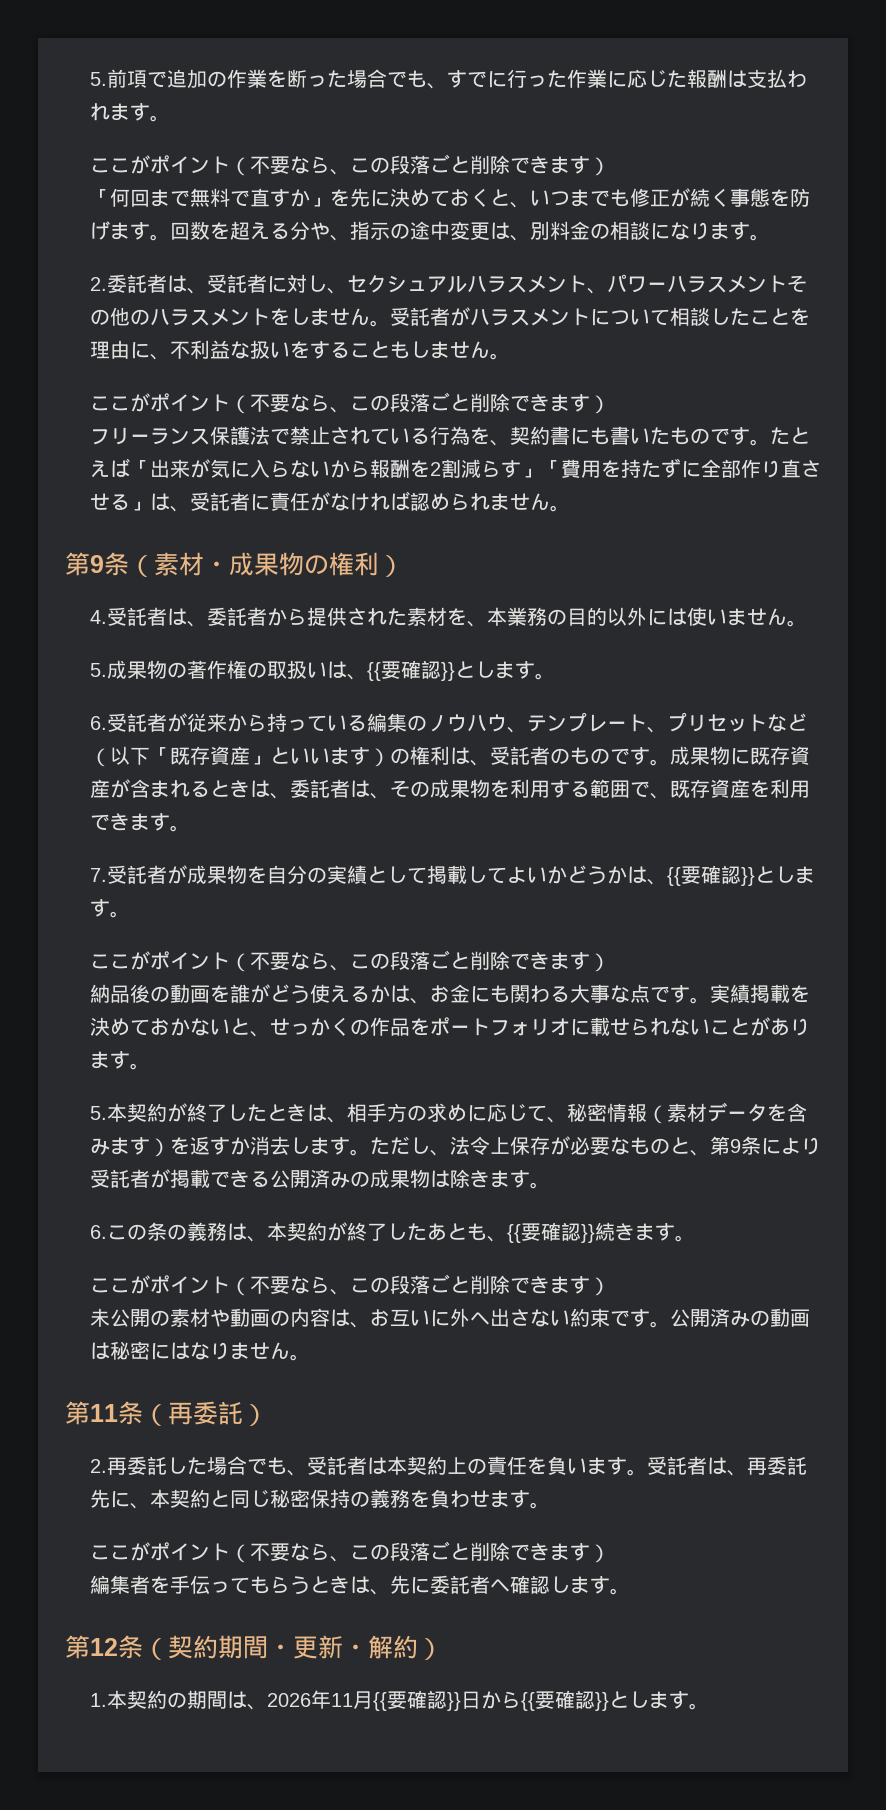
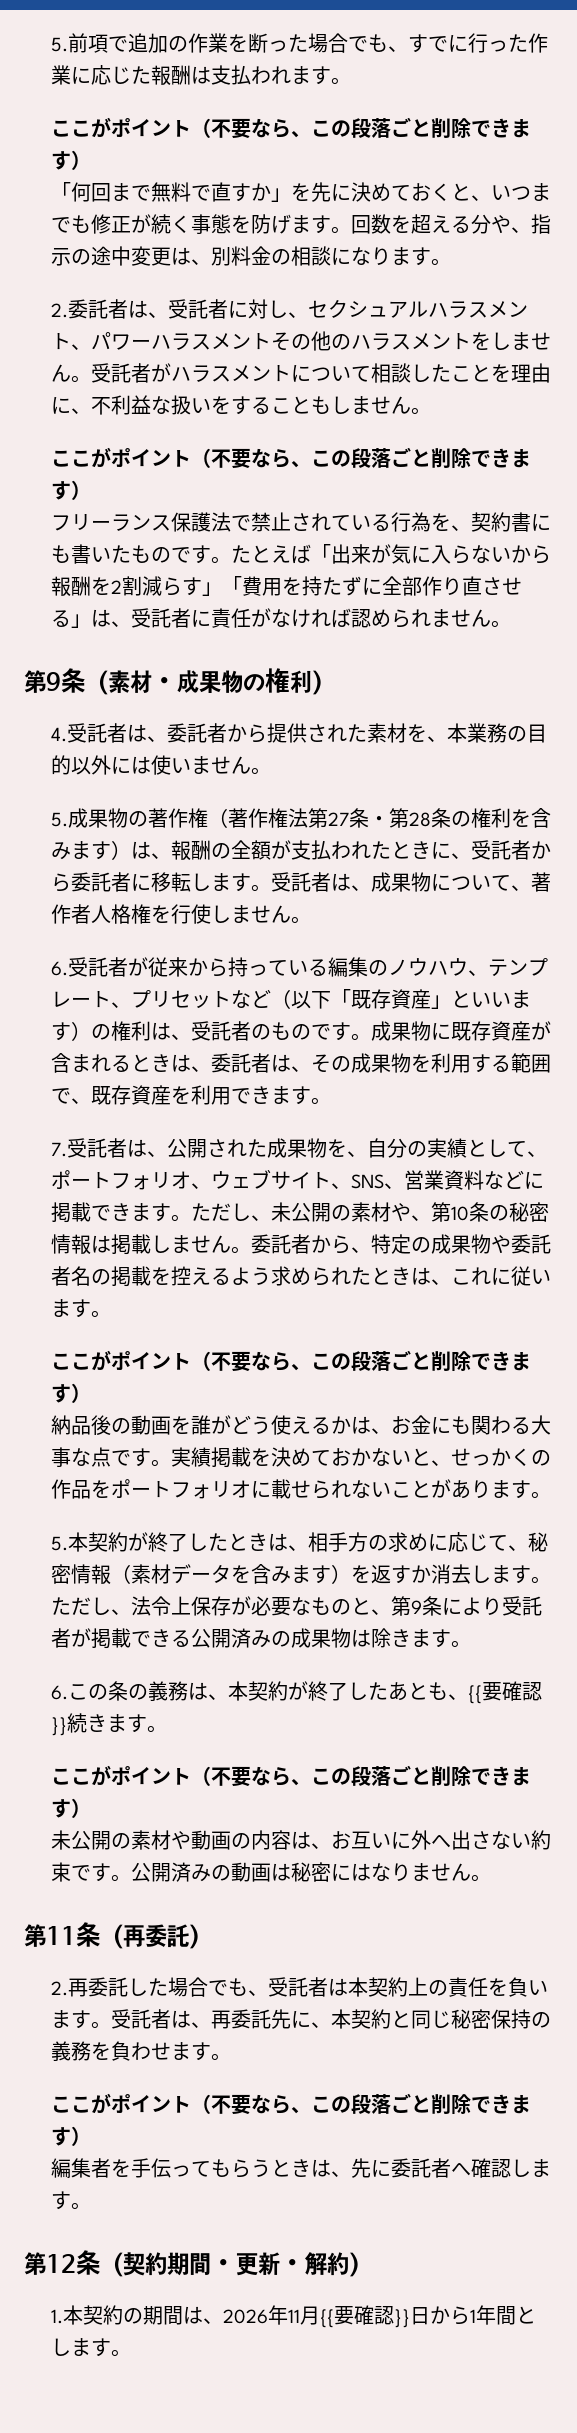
- 5.成果物の著作権の取扱いは、{{要確認}}とします。
+ 5.成果物の著作権（著作権法第27条・第28条の権利を含みます）は、報酬の全額が支払われたときに、受託者から委託者に移転します。受託者は、成果物について、著作者人格権を行使しません。
- 7.受託者が成果物を自分の実績として掲載してよいかどうかは、{{要確認}}とします。
+ 7.受託者は、公開された成果物を、自分の実績として、ポートフォリオ、ウェブサイト、SNS、営業資料などに掲載できます。ただし、未公開の素材や、第10条の秘密情報は掲載しません。委託者から、特定の成果物や委託者名の掲載を控えるよう求められたときは、これに従います。
- 1.本契約の期間は、2026年11月{{要確認}}日から{{要確認}}とします。
+ 1.本契約の期間は、2026年11月{{要確認}}日から1年間とします。

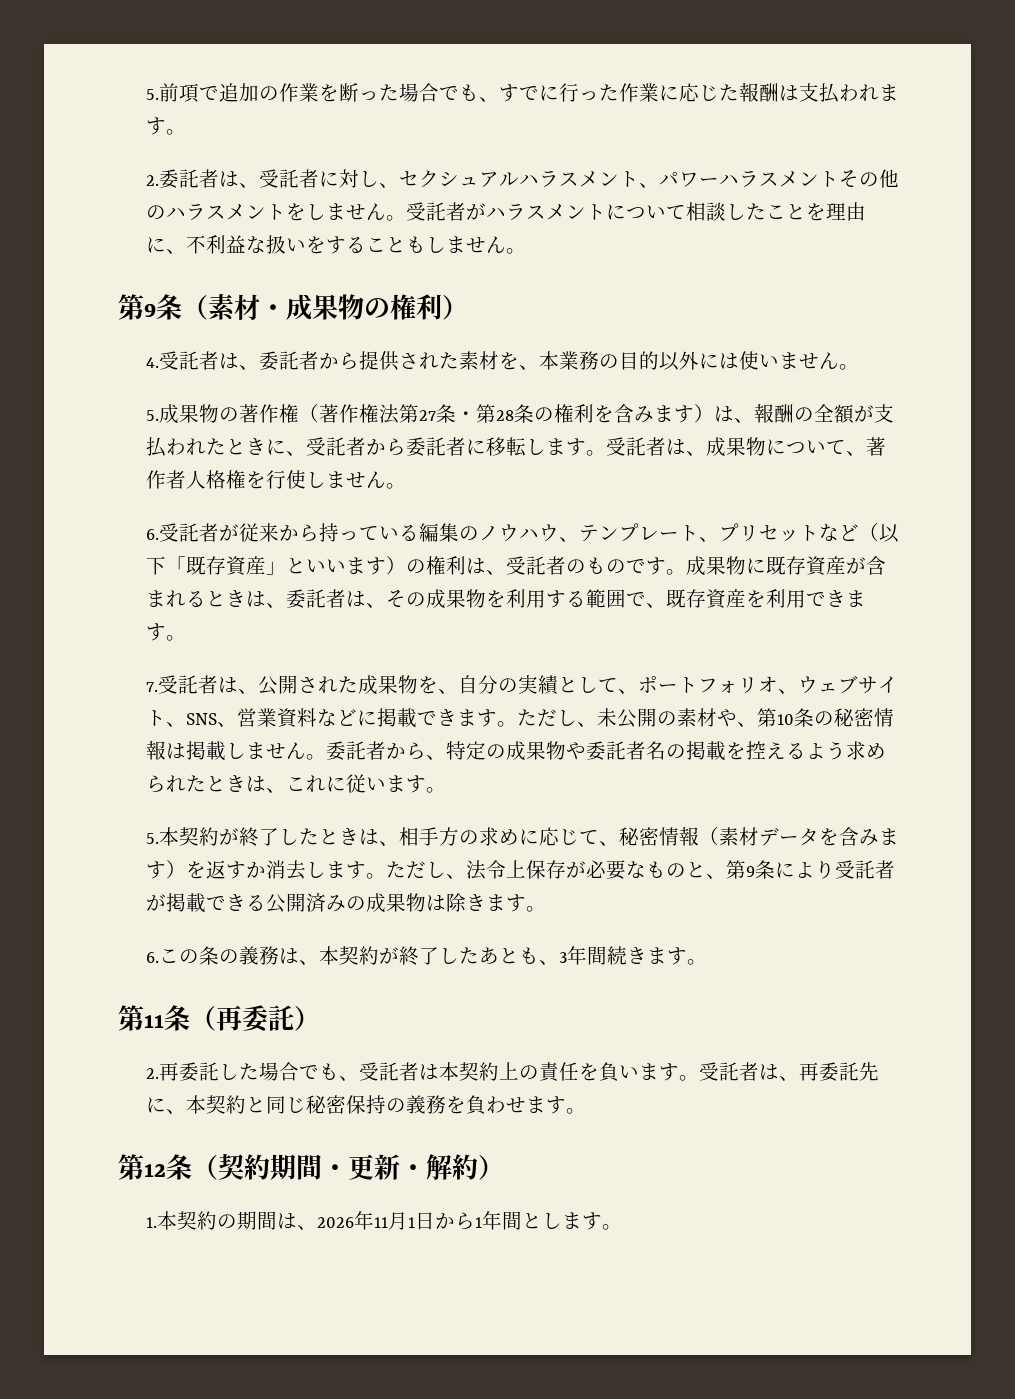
  5.前項で追加の作業を断った場合でも、すでに行った作業に応じた報酬は支払われます。
- ここがポイント（不要なら、この段落ごと削除できます）
- 「何回まで無料で直すか」を先に決めておくと、いつまでも修正が続く事態を防げます。回数を超える分や、指示の途中変更は、別料金の相談になります。
  受託者がハラスメントについて相談したことを理由に、不利益な扱いをすることもしません。
- ここがポイント（不要なら、この段落ごと削除できます）
- フリーランス保護法で禁止されている行為を、契約書にも書いたものです。たとえば「出来が気に入らないから報酬を2割減らす」「費用を持たずに全部作り直させる」は、受託者に責任がなければ認められません。
  委託者から、特定の成果物や委託者名の掲載を控えるよう求められたときは、これに従います。
- ここがポイント（不要なら、この段落ごと削除できます）
- 納品後の動画を誰がどう使えるかは、お金にも関わる大事な点です。実績掲載を決めておかないと、せっかくの作品をポートフォリオに載せられないことがあります。
- 6.この条の義務は、本契約が終了したあとも、{{要確認}}続きます。
- ここがポイント（不要なら、この段落ごと削除できます）
- 未公開の素材や動画の内容は、お互いに外へ出さない約束です。公開済みの動画は秘密にはなりません。
+ 6.この条の義務は、本契約が終了したあとも、3年間続きます。
  受託者は、再委託先に、本契約と同じ秘密保持の義務を負わせます。
- ここがポイント（不要なら、この段落ごと削除できます）
- 編集者を手伝ってもらうときは、先に委託者へ確認します。
- 1.本契約の期間は、2026年11月{{要確認}}日から1年間とします。
+ 1.本契約の期間は、2026年11月1日から1年間とします。

